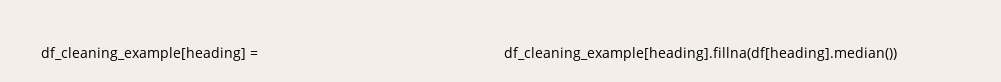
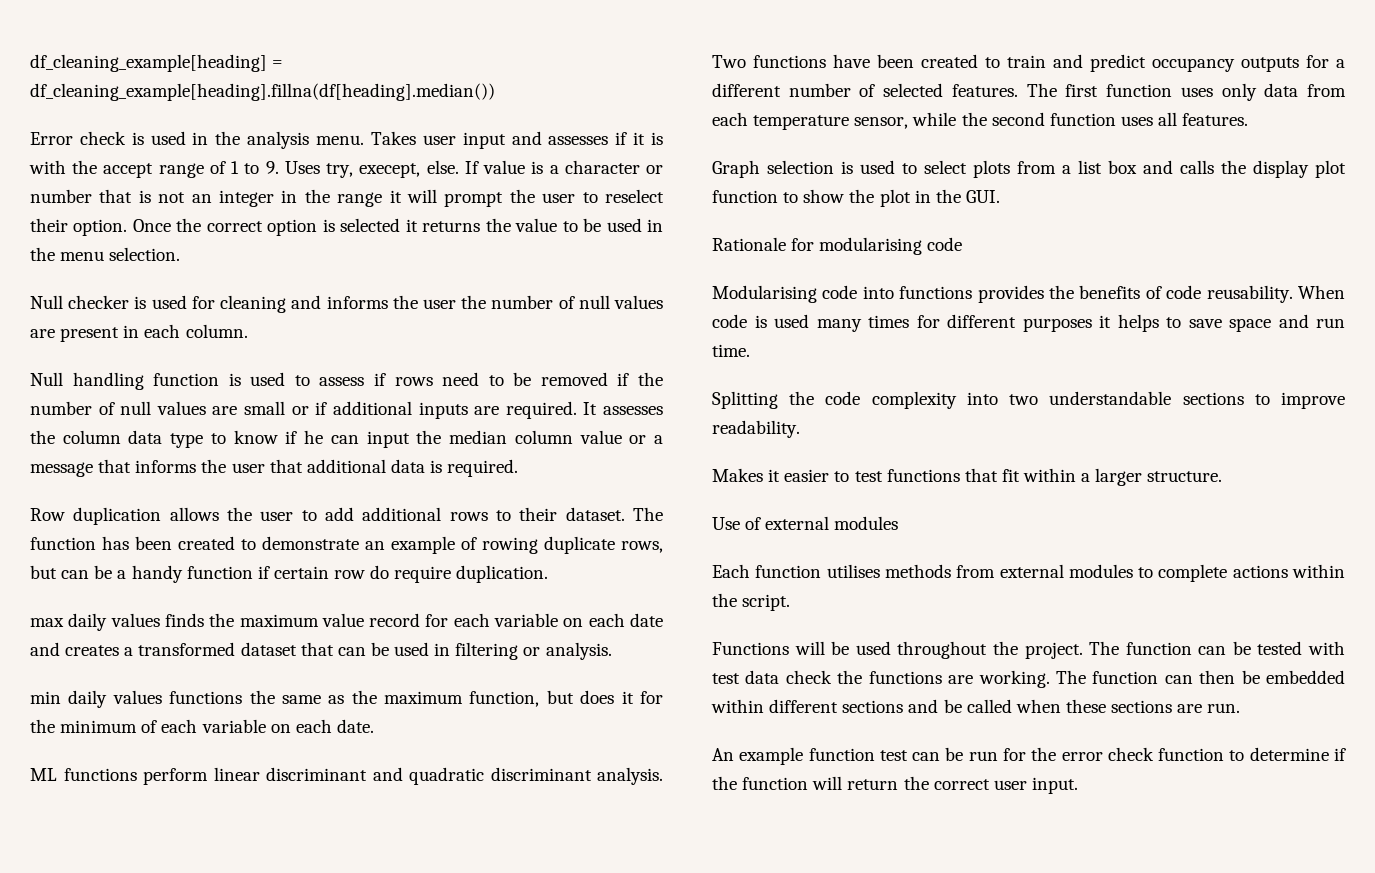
+ Error check is used in the analysis menu. Takes user input and assesses if it is with the accept range of 1 to 9. Uses try, execept, else. If value is a character or number that is not an integer in the range it will prompt the user to reselect their option. Once the correct option is selected it returns the value to be used in the menu selection.
+ Null checker is used for cleaning and informs the user the number of null values are present in each column.
+ Null handling function is used to assess if rows need to be removed if the number of null values are small or if additional inputs are required. It assesses the column data type to know if he can input the median column value or a message that informs the user that additional data is required.
+ Row duplication allows the user to add additional rows to their dataset. The function has been created to demonstrate an example of rowing duplicate rows, but can be a handy function if certain row do require duplication.
+ max daily values finds the maximum value record for each variable on each date and creates a transformed dataset that can be used in filtering or analysis.
+ min daily values functions the same as the maximum function, but does it for the minimum of each variable on each date.
+ ML functions perform linear discriminant and quadratic discriminant analysis. Two functions have been created to train and predict occupancy outputs for a different number of selected features. The first function uses only data from each temperature sensor, while the second function uses all features.
+ Graph selection is used to select plots from a list box and calls the display plot function to show the plot in the GUI.
+ Rationale for modularising code
+ Modularising code into functions provides the benefits of code reusability. When code is used many times for different purposes it helps to save space and run time.
+ Splitting the code complexity into two understandable sections to improve readability.
+ Makes it easier to test functions that fit within a larger structure.
+ Use of external modules
+ Each function utilises methods from external modules to complete actions within the script.
+ Functions will be used throughout the project. The function can be tested with test data check the functions are working. The function can then be embedded within different sections and be called when these sections are run.
+ An example function test can be run for the error check function to determine if the function will return the correct user input.

